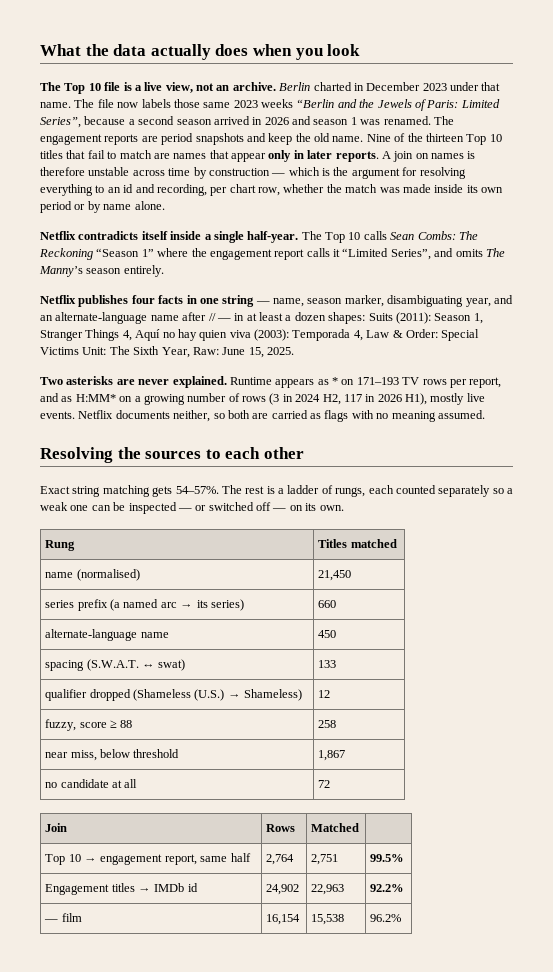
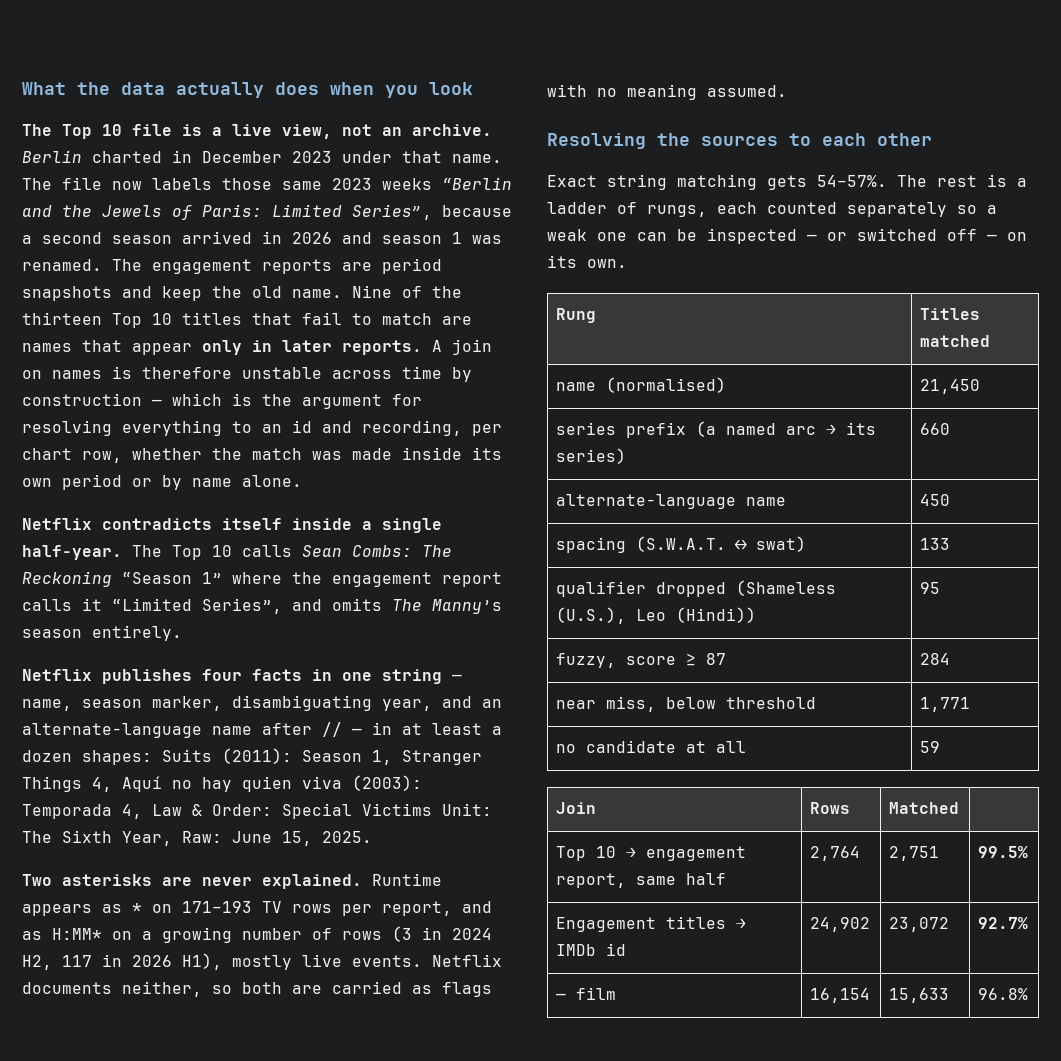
- qualifier dropped (Shameless (U.S.) → Shameless) | 12
+ qualifier dropped (Shameless (U.S.), Leo (Hindi)) | 95
- fuzzy, score ≥ 88 | 258
+ fuzzy, score ≥ 87 | 284
- near miss, below threshold | 1,867
+ near miss, below threshold | 1,771
- no candidate at all | 72
+ no candidate at all | 59
- Engagement titles → IMDb id | 24,902 | 22,963 | 92.2%
+ Engagement titles → IMDb id | 24,902 | 23,072 | 92.7%
- — film | 16,154 | 15,538 | 96.2%
+ — film | 16,154 | 15,633 | 96.8%

